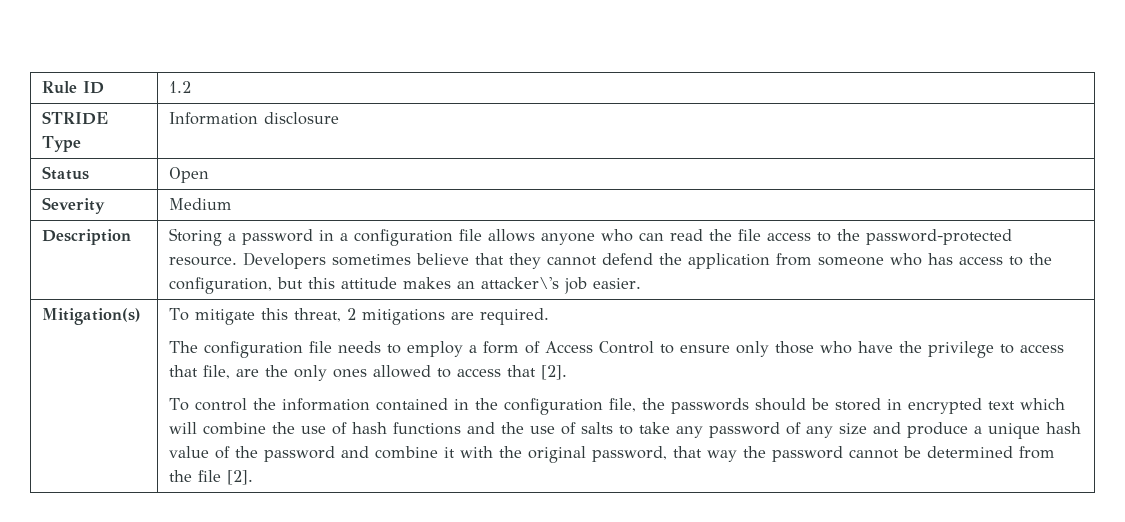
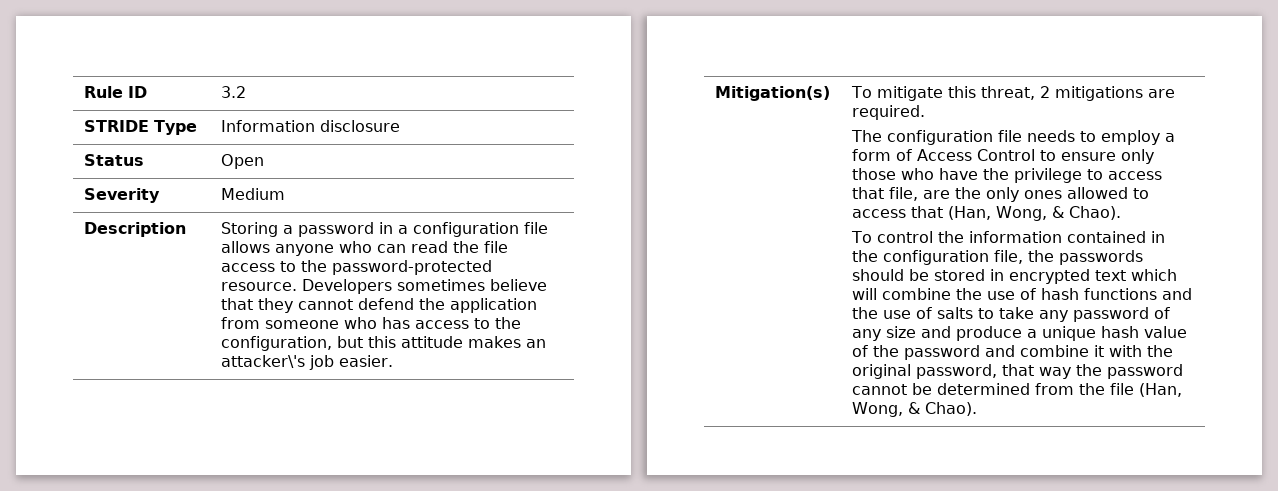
- Rule ID | 1.2
+ Rule ID | 3.2
- The configuration file needs to employ a form of Access Control to ensure only those who have the privilege to access that file, are the only ones allowed to access that [2].
+ The configuration file needs to employ a form of Access Control to ensure only those who have the privilege to access that file, are the only ones allowed to access that (Han, Wong, & Chao).
- To control the information contained in the configuration file, the passwords should be stored in encrypted text which will combine the use of hash functions and the use of salts to take any password of any size and produce a unique hash value of the password and combine it with the original password, that way the password cannot be determined from the file [2].
+ To control the information contained in the configuration file, the passwords should be stored in encrypted text which will combine the use of hash functions and the use of salts to take any password of any size and produce a unique hash value of the password and combine it with the original password, that way the password cannot be determined from the file (Han, Wong, & Chao).

